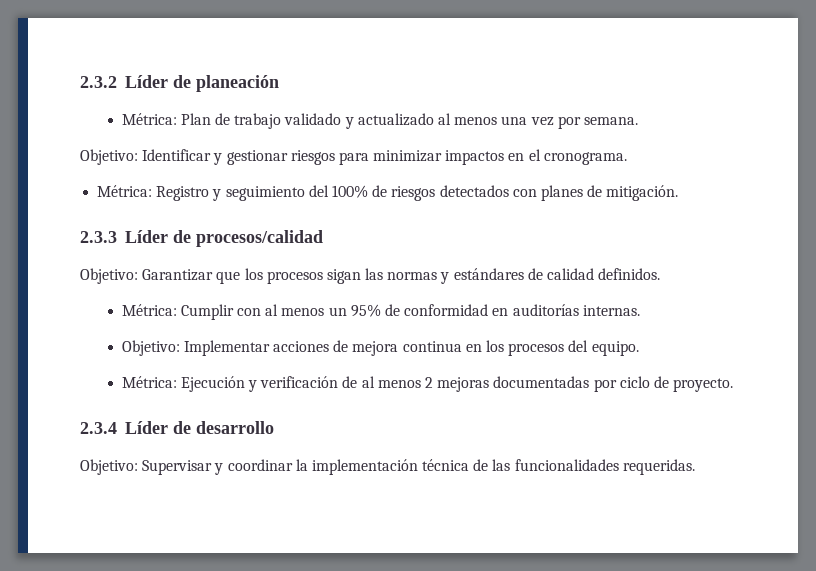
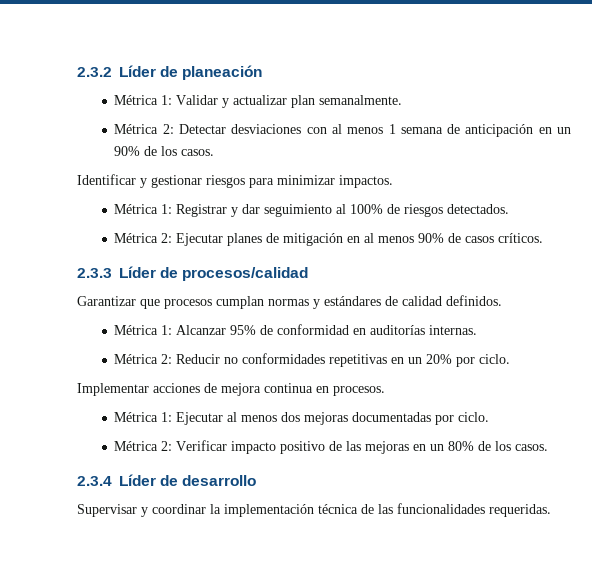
- Métrica: Plan de trabajo validado y actualizado al menos una vez por semana.
- Objetivo: Identificar y gestionar riesgos para minimizar impactos en el cronograma.
- Métrica: Registro y seguimiento del 100% de riesgos detectados con planes de mitigación.
+ Métrica 1: Validar y actualizar plan semanalmente.
+ Métrica 2: Detectar desviaciones con al menos 1 semana de anticipación en un 90% de los casos.
+ Identificar y gestionar riesgos para minimizar impactos.
+ Métrica 1: Registrar y dar seguimiento al 100% de riesgos detectados.
+ Métrica 2: Ejecutar planes de mitigación en al menos 90% de casos críticos.
- Objetivo: Garantizar que los procesos sigan las normas y estándares de calidad definidos.
+ Garantizar que procesos cumplan normas y estándares de calidad definidos.
- Métrica: Cumplir con al menos un 95% de conformidad en auditorías internas.
+ Métrica 1: Alcanzar 95% de conformidad en auditorías internas.
- Objetivo: Implementar acciones de mejora continua en los procesos del equipo.
- Métrica: Ejecución y verificación de al menos 2 mejoras documentadas por ciclo de proyecto.
+ Métrica 2: Reducir no conformidades repetitivas en un 20% por ciclo.
+ Implementar acciones de mejora continua en procesos.
+ Métrica 1: Ejecutar al menos dos mejoras documentadas por ciclo.
+ Métrica 2: Verificar impacto positivo de las mejoras en un 80% de los casos.
- Objetivo: Supervisar y coordinar la implementación técnica de las funcionalidades requeridas.
+ Supervisar y coordinar la implementación técnica de las funcionalidades requeridas.

